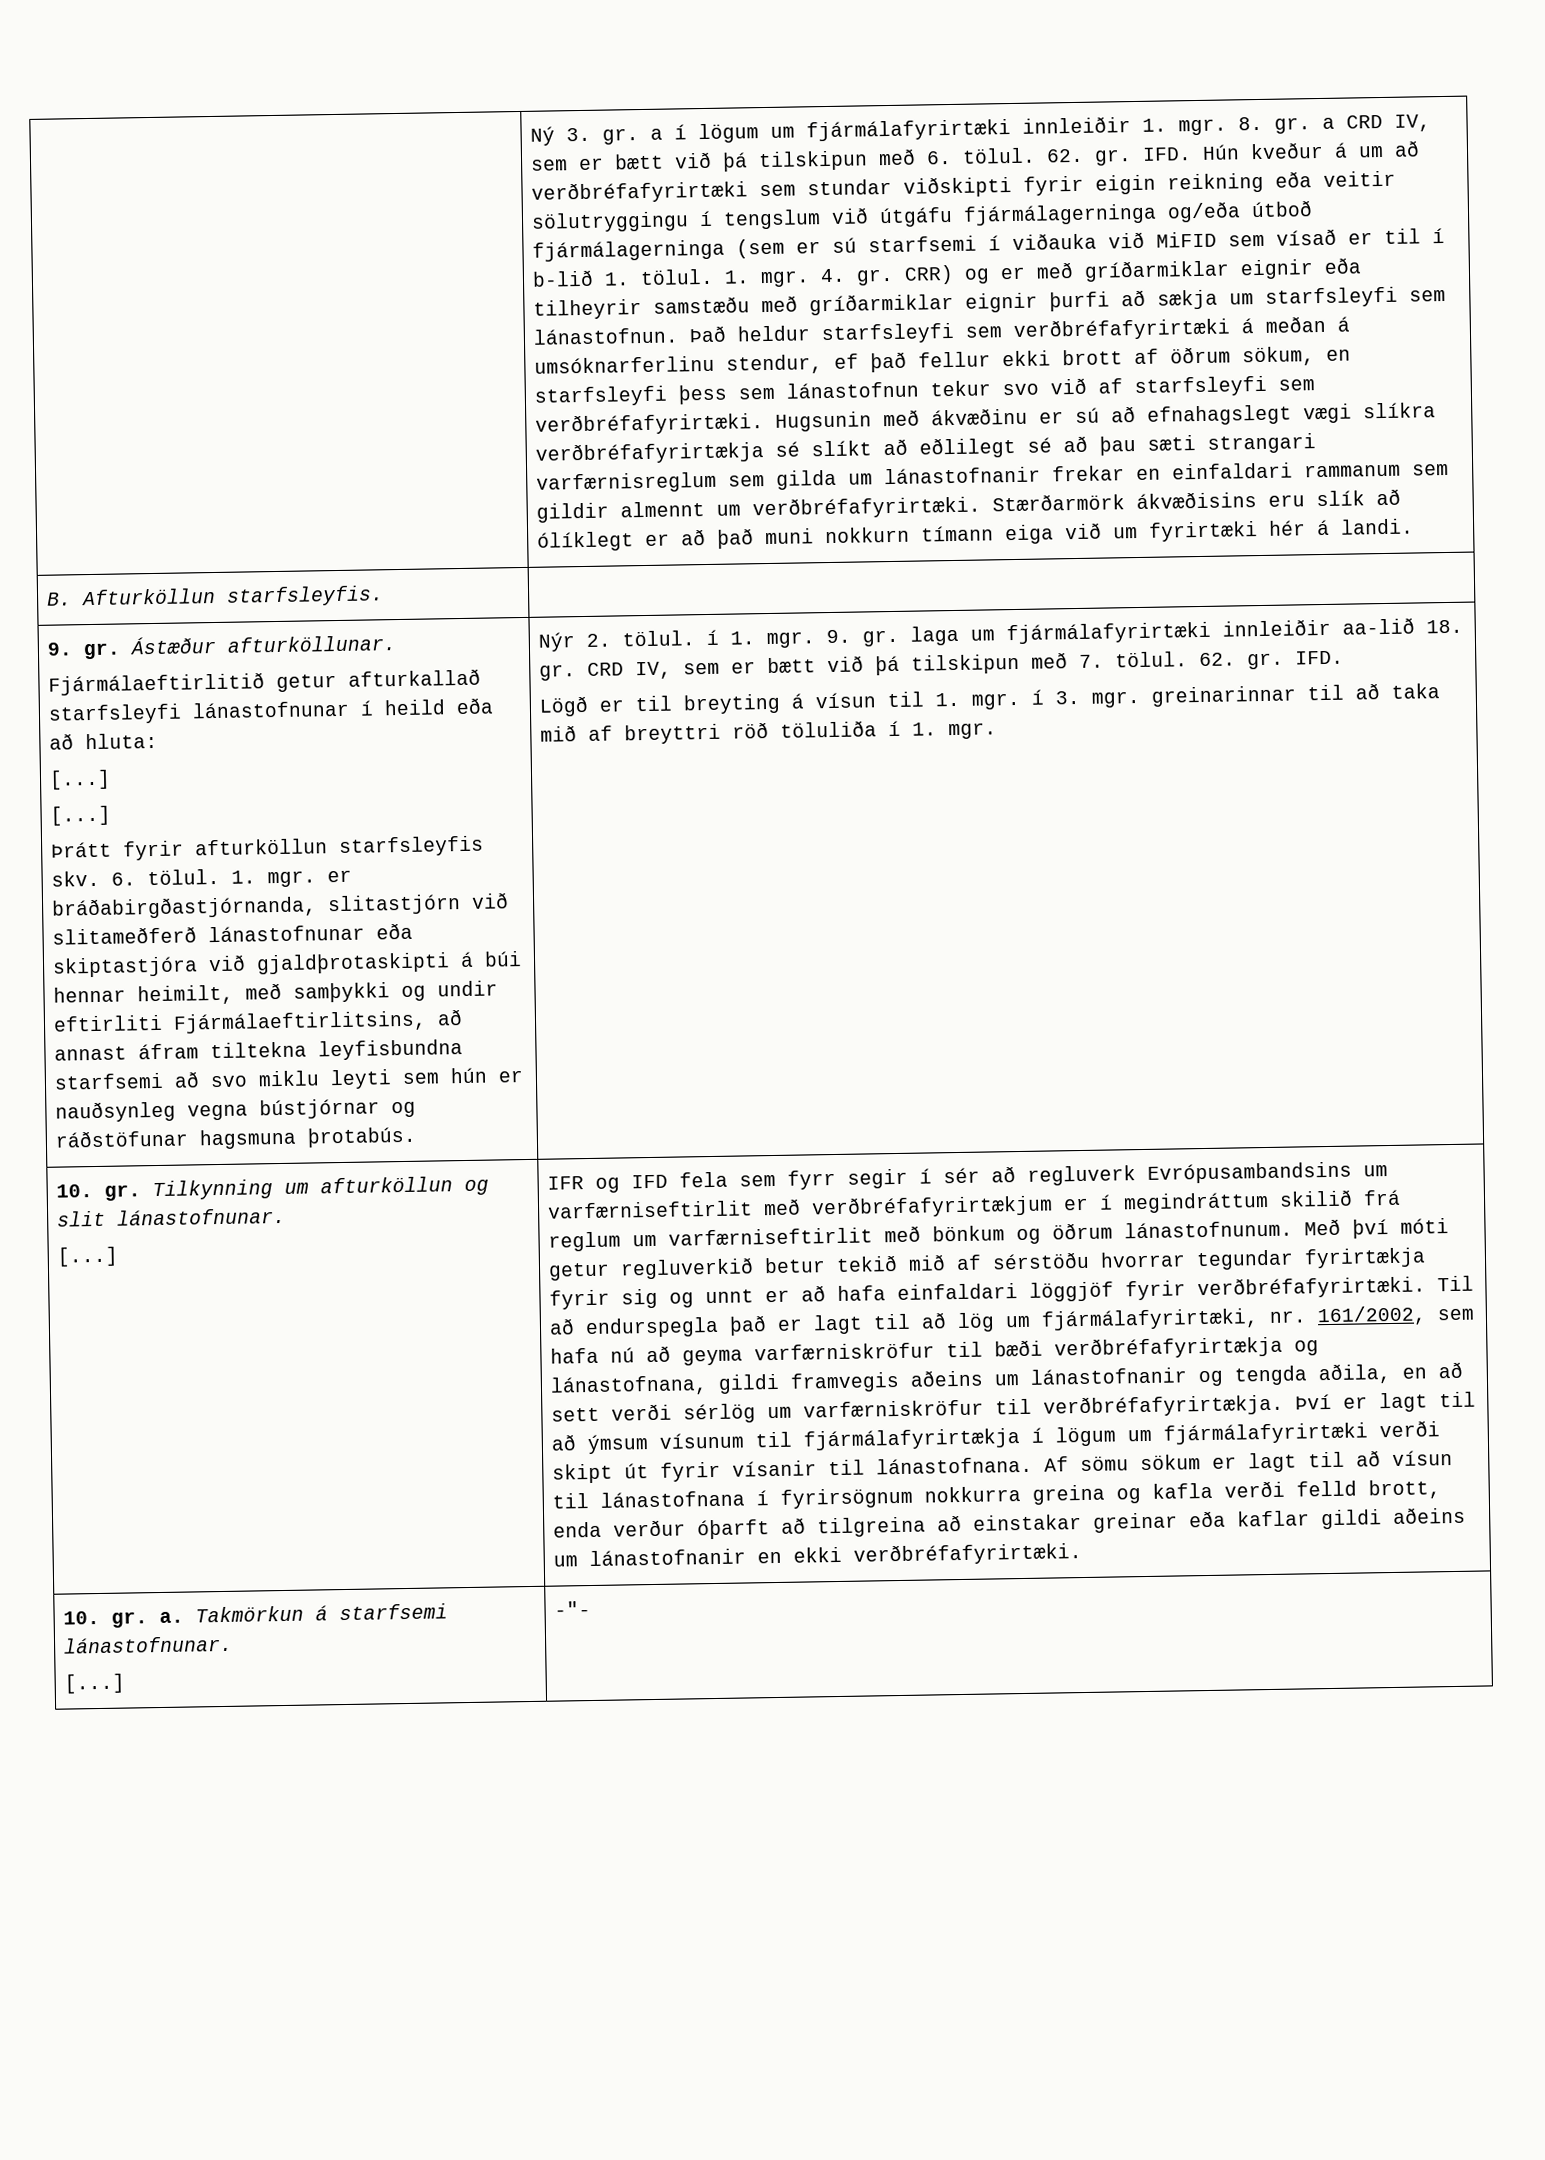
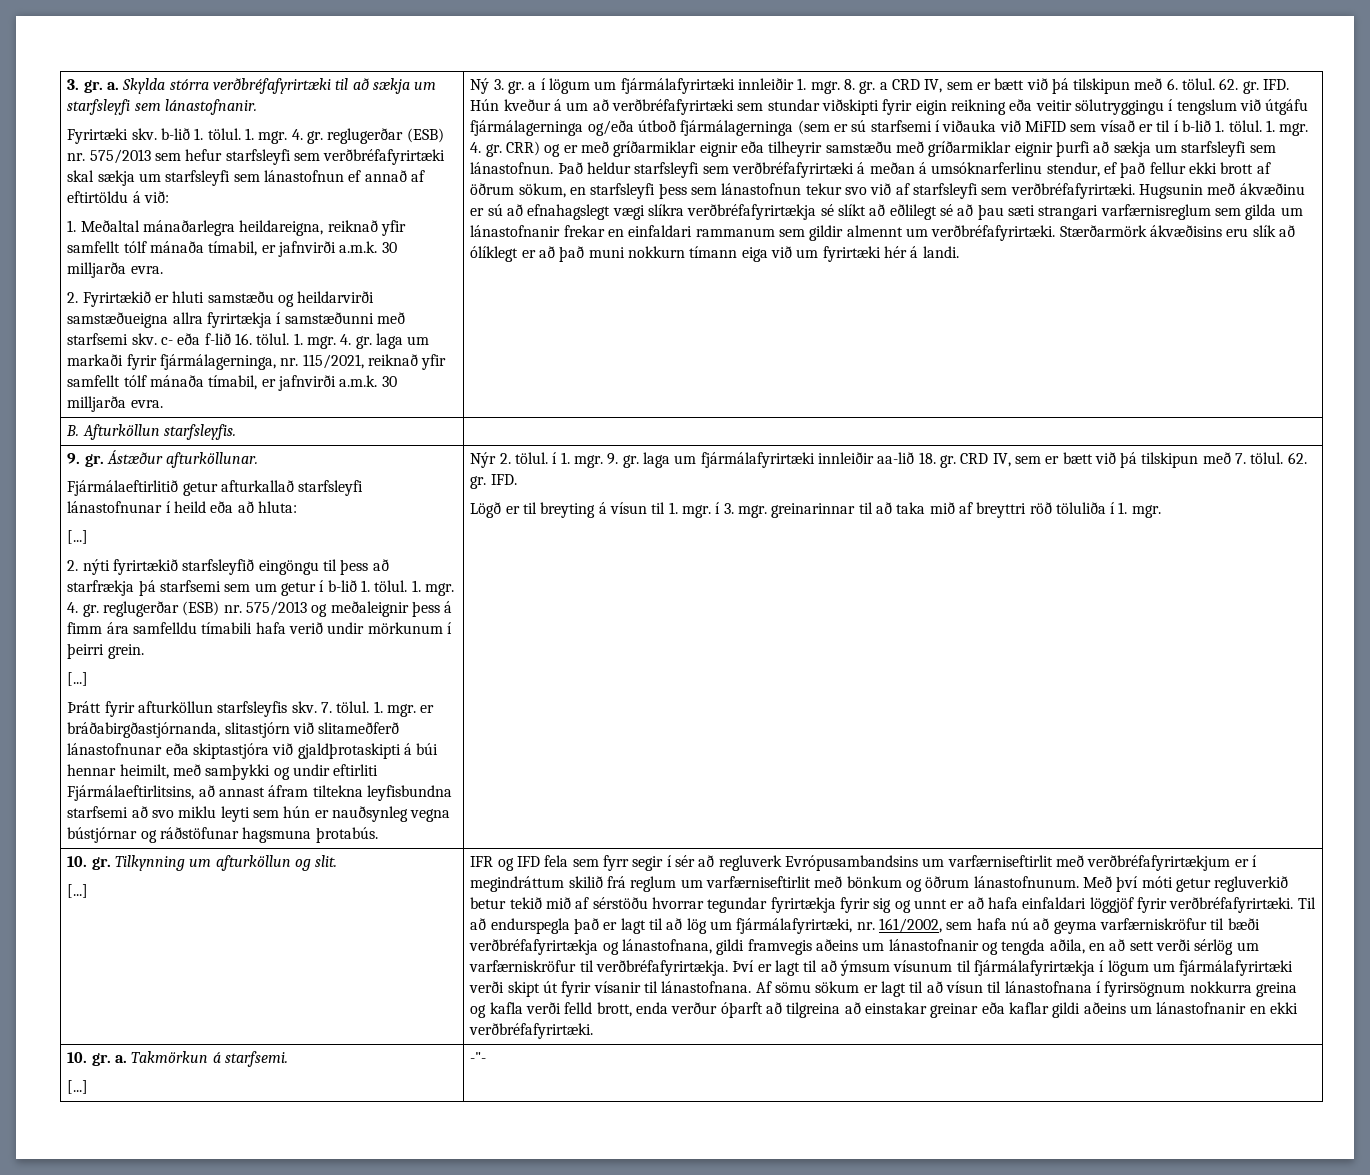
+ 3. gr. a. Skylda stórra verðbréfafyrirtæki til að sækja um starfsleyfi sem lánastofnanir.
+ Fyrirtæki skv. b-lið 1. tölul. 1. mgr. 4. gr. reglugerðar (ESB) nr. 575/2013 sem hefur starfsleyfi sem verðbréfafyrirtæki skal sækja um starfsleyfi sem lánastofnun ef annað af eftirtöldu á við:
+ 1. Meðaltal mánaðarlegra heildareigna, reiknað yfir samfellt tólf mánaða tímabil, er jafnvirði a.m.k. 30 milljarða evra.
+ 2. Fyrirtækið er hluti samstæðu og heildarvirði samstæðueigna allra fyrirtækja í samstæðunni með starfsemi skv. c- eða f-lið 16. tölul. 1. mgr. 4. gr. laga um markaði fyrir fjármálagerninga, nr. 115/2021, reiknað yfir samfellt tólf mánaða tímabil, er jafnvirði a.m.k. 30 milljarða evra.
+ 2. nýti fyrirtækið starfsleyfið eingöngu til þess að starfrækja þá starfsemi sem um getur í b-lið 1. tölul. 1. mgr. 4. gr. reglugerðar (ESB) nr. 575/2013 og meðaleignir þess á fimm ára samfelldu tímabili hafa verið undir mörkunum í þeirri grein.
- Þrátt fyrir afturköllun starfsleyfis skv. 6. tölul.
+ Þrátt fyrir afturköllun starfsleyfis skv. 7. tölul.
- Tilkynning um afturköllun og slit lánastofnunar.
+ Tilkynning um afturköllun og slit.
- 10. gr. a. Takmörkun á starfsemi lánastofnunar.
+ 10. gr. a. Takmörkun á starfsemi.

